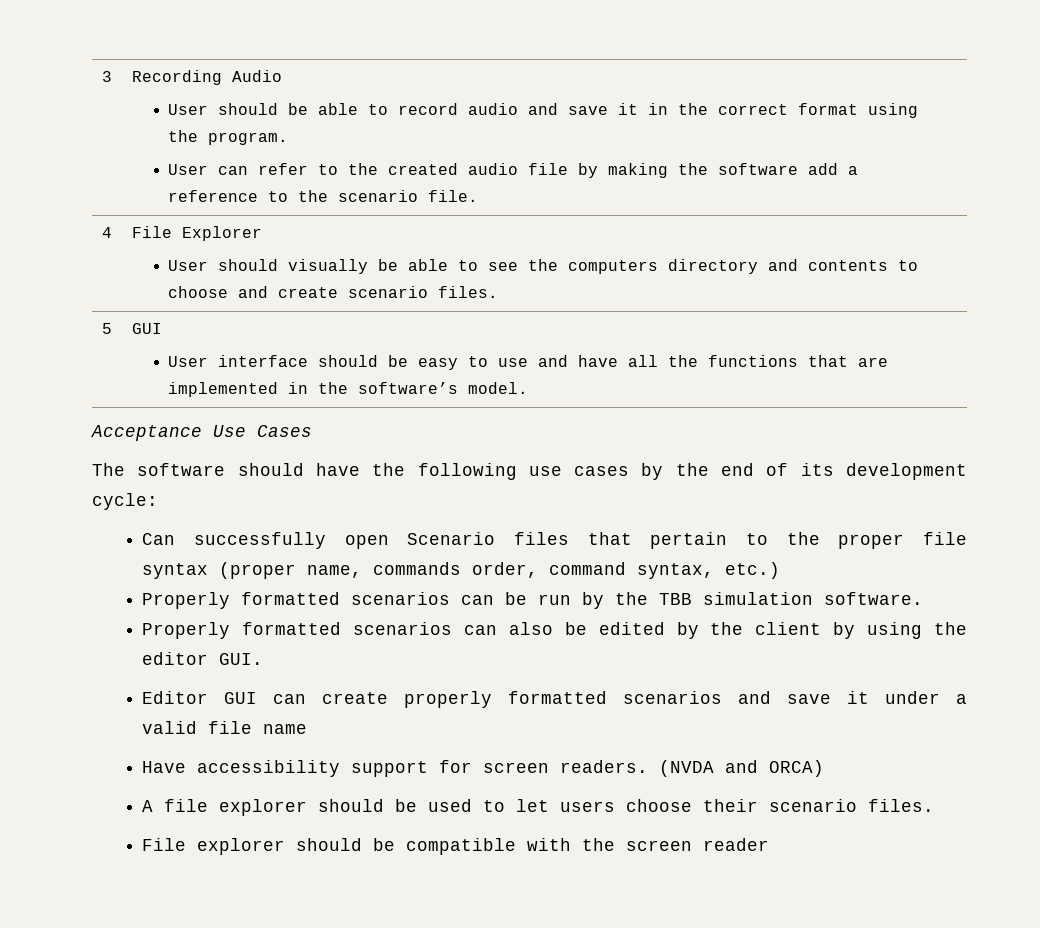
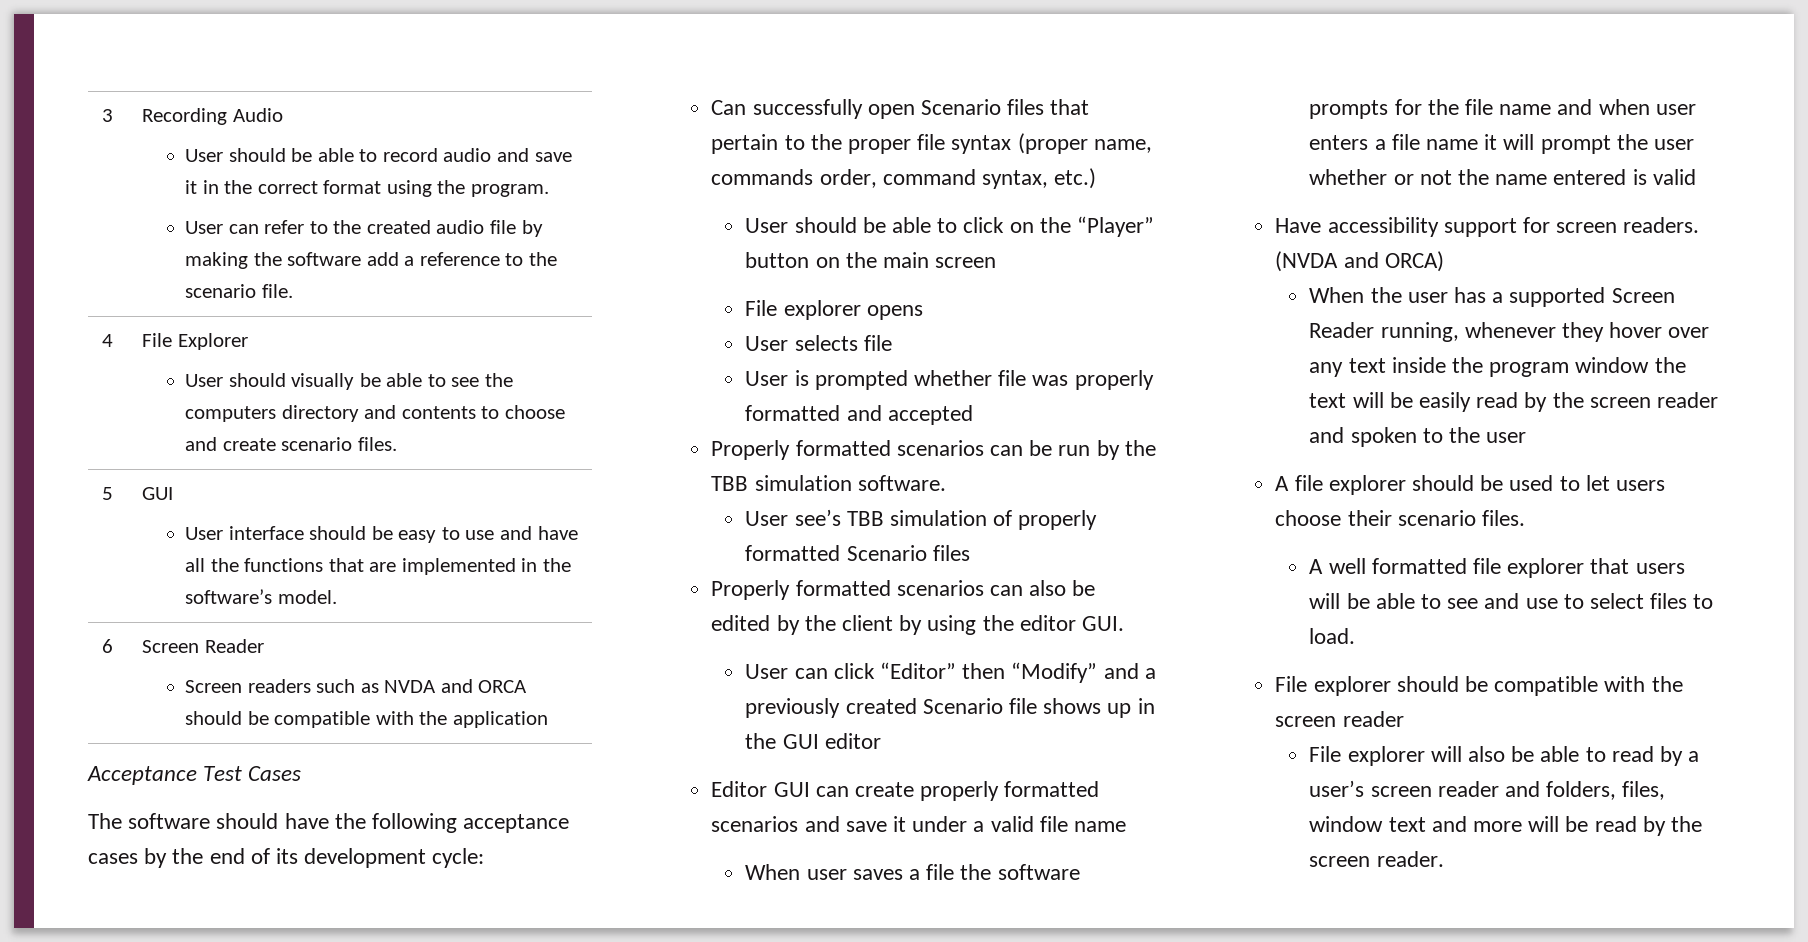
+ 6 | Screen Reader
+ Screen readers such as NVDA and ORCA should be compatible with the application
- Acceptance Use Cases
+ Acceptance Test Cases
- The software should have the following use cases by the end of its development cycle:
+ The software should have the following acceptance cases by the end of its development cycle:
+ User should be able to click on the “Player” button on the main screen
+ File explorer opens
+ User selects file
+ User is prompted whether file was properly formatted and accepted
+ User see’s TBB simulation of properly formatted Scenario files
+ User can click “Editor” then “Modify” and a previously created Scenario file shows up in the GUI editor
+ When user saves a file the software prompts for the file name and when user enters a file name it will prompt the user whether or not the name entered is valid
+ When the user has a supported Screen Reader running, whenever they hover over any text inside the program window the text will be easily read by the screen reader and spoken to the user
+ A well formatted file explorer that users will be able to see and use to select files to load.
+ File explorer will also be able to read by a user’s screen reader and folders, files, window text and more will be read by the screen reader.

